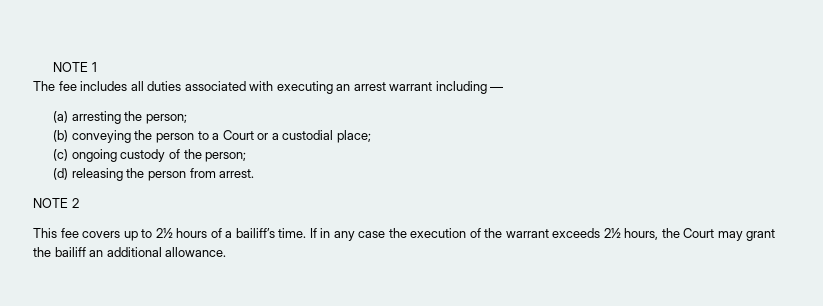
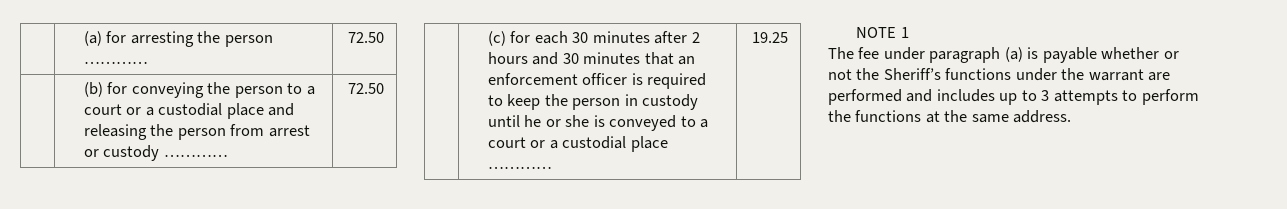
+ | (a) for arresting the person ………… | 72.50
+ | (b) for conveying the person to a court or a custodial place and releasing the person from arrest or custody ………… | 72.50
+ | (c) for each 30 minutes after 2 hours and 30 minutes that an enforcement officer is required to keep the person in custody until he or she is conveyed to a court or a custodial place ………… | 19.25
  NOTE 1
- The fee includes all duties associated with executing an arrest warrant including —
- (a) arresting the person;
- (b) conveying the person to a Court or a custodial place;
- (c) ongoing custody of the person;
- (d) releasing the person from arrest.
- NOTE 2
- This fee covers up to 2½ hours of a bailiff’s time. If in any case the execution of the warrant exceeds 2½ hours, the Court may grant the bailiff an additional allowance.
+ The fee under paragraph (a) is payable whether or not the Sheriff’s functions under the warrant are performed and includes up to 3 attempts to perform the functions at the same address.

